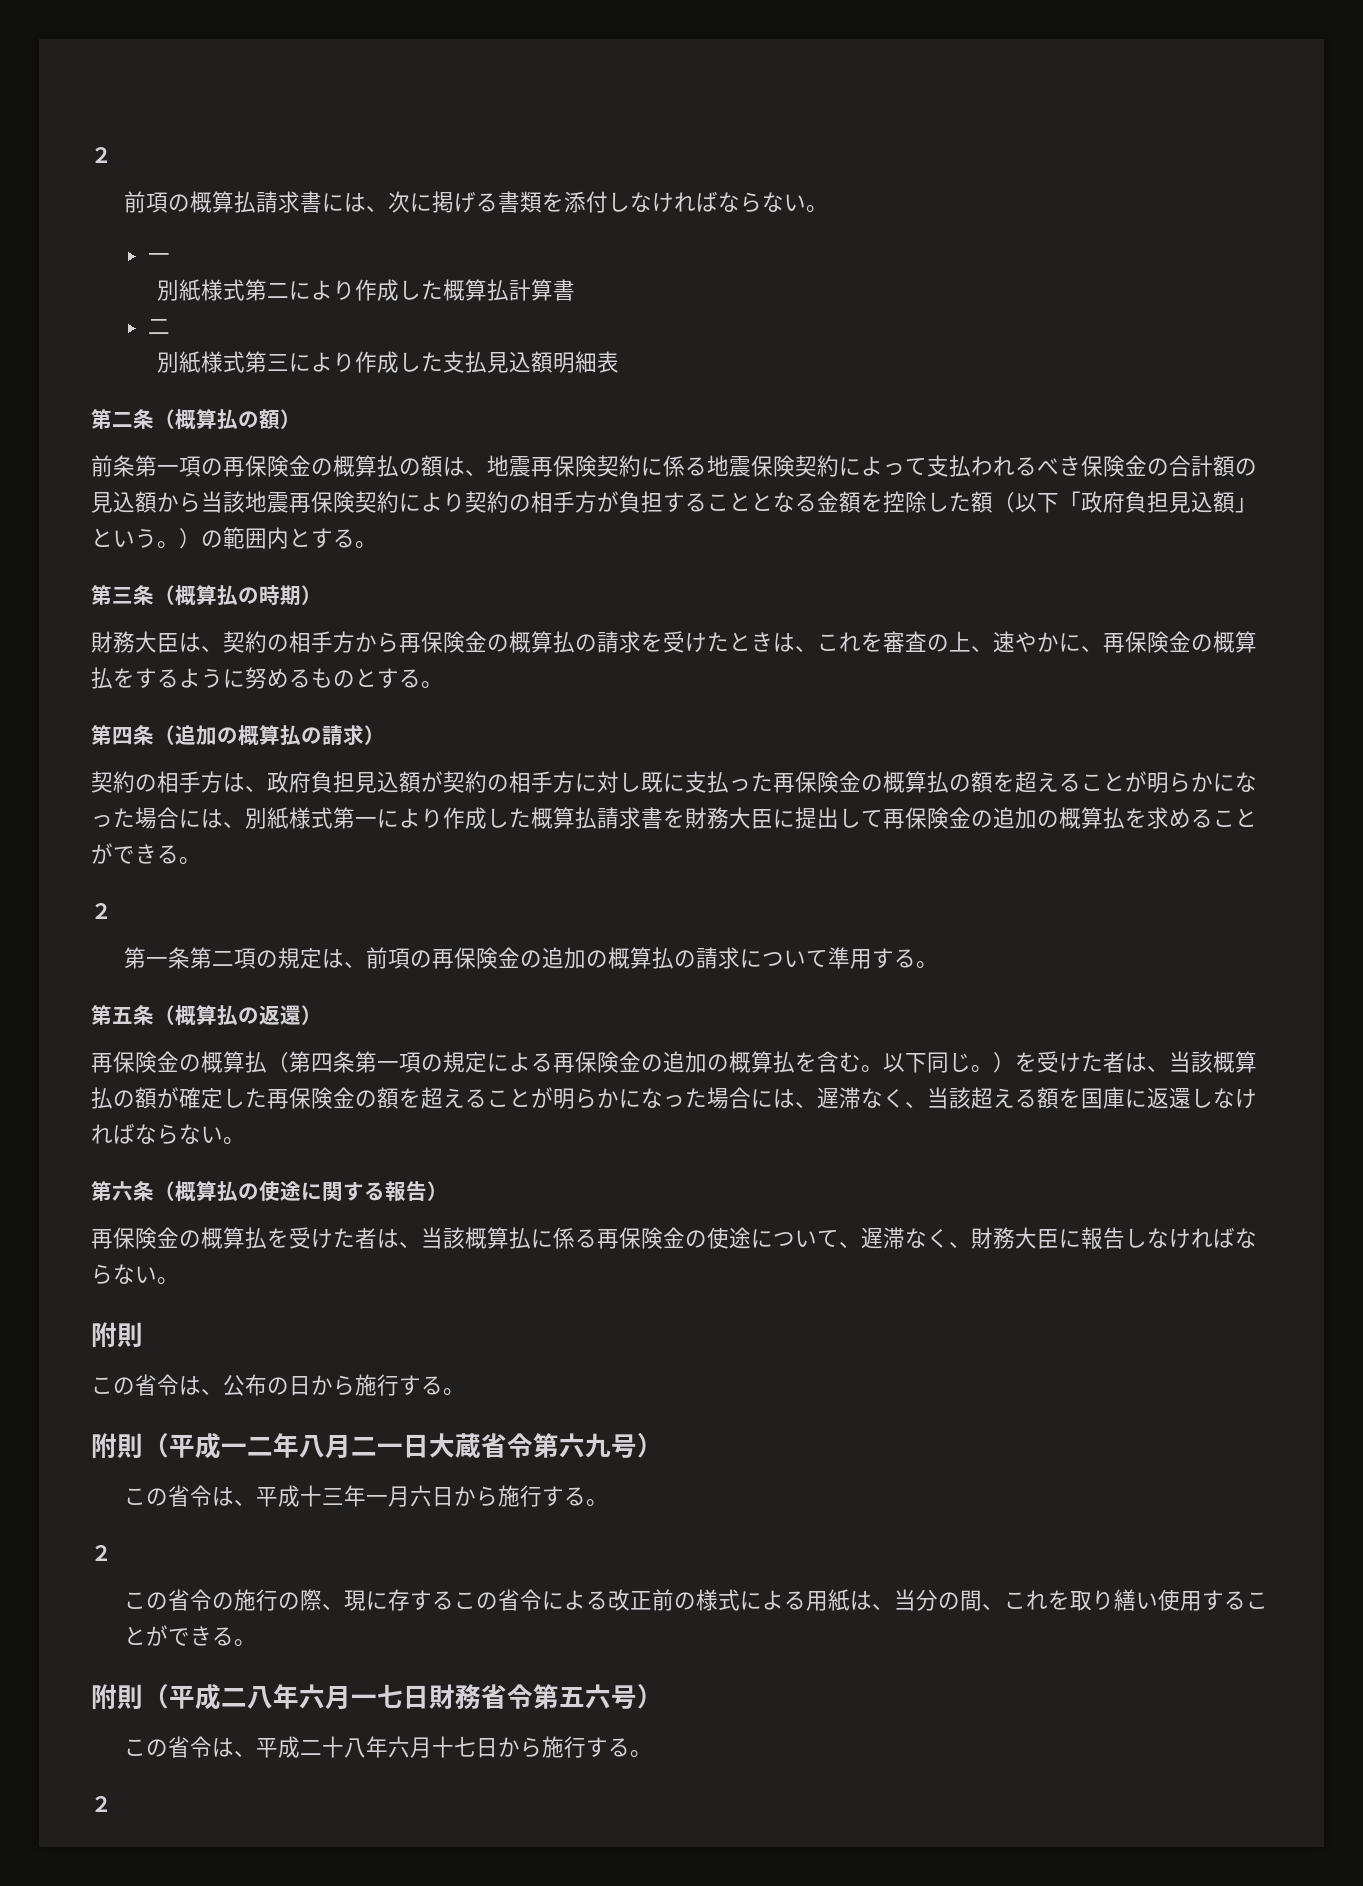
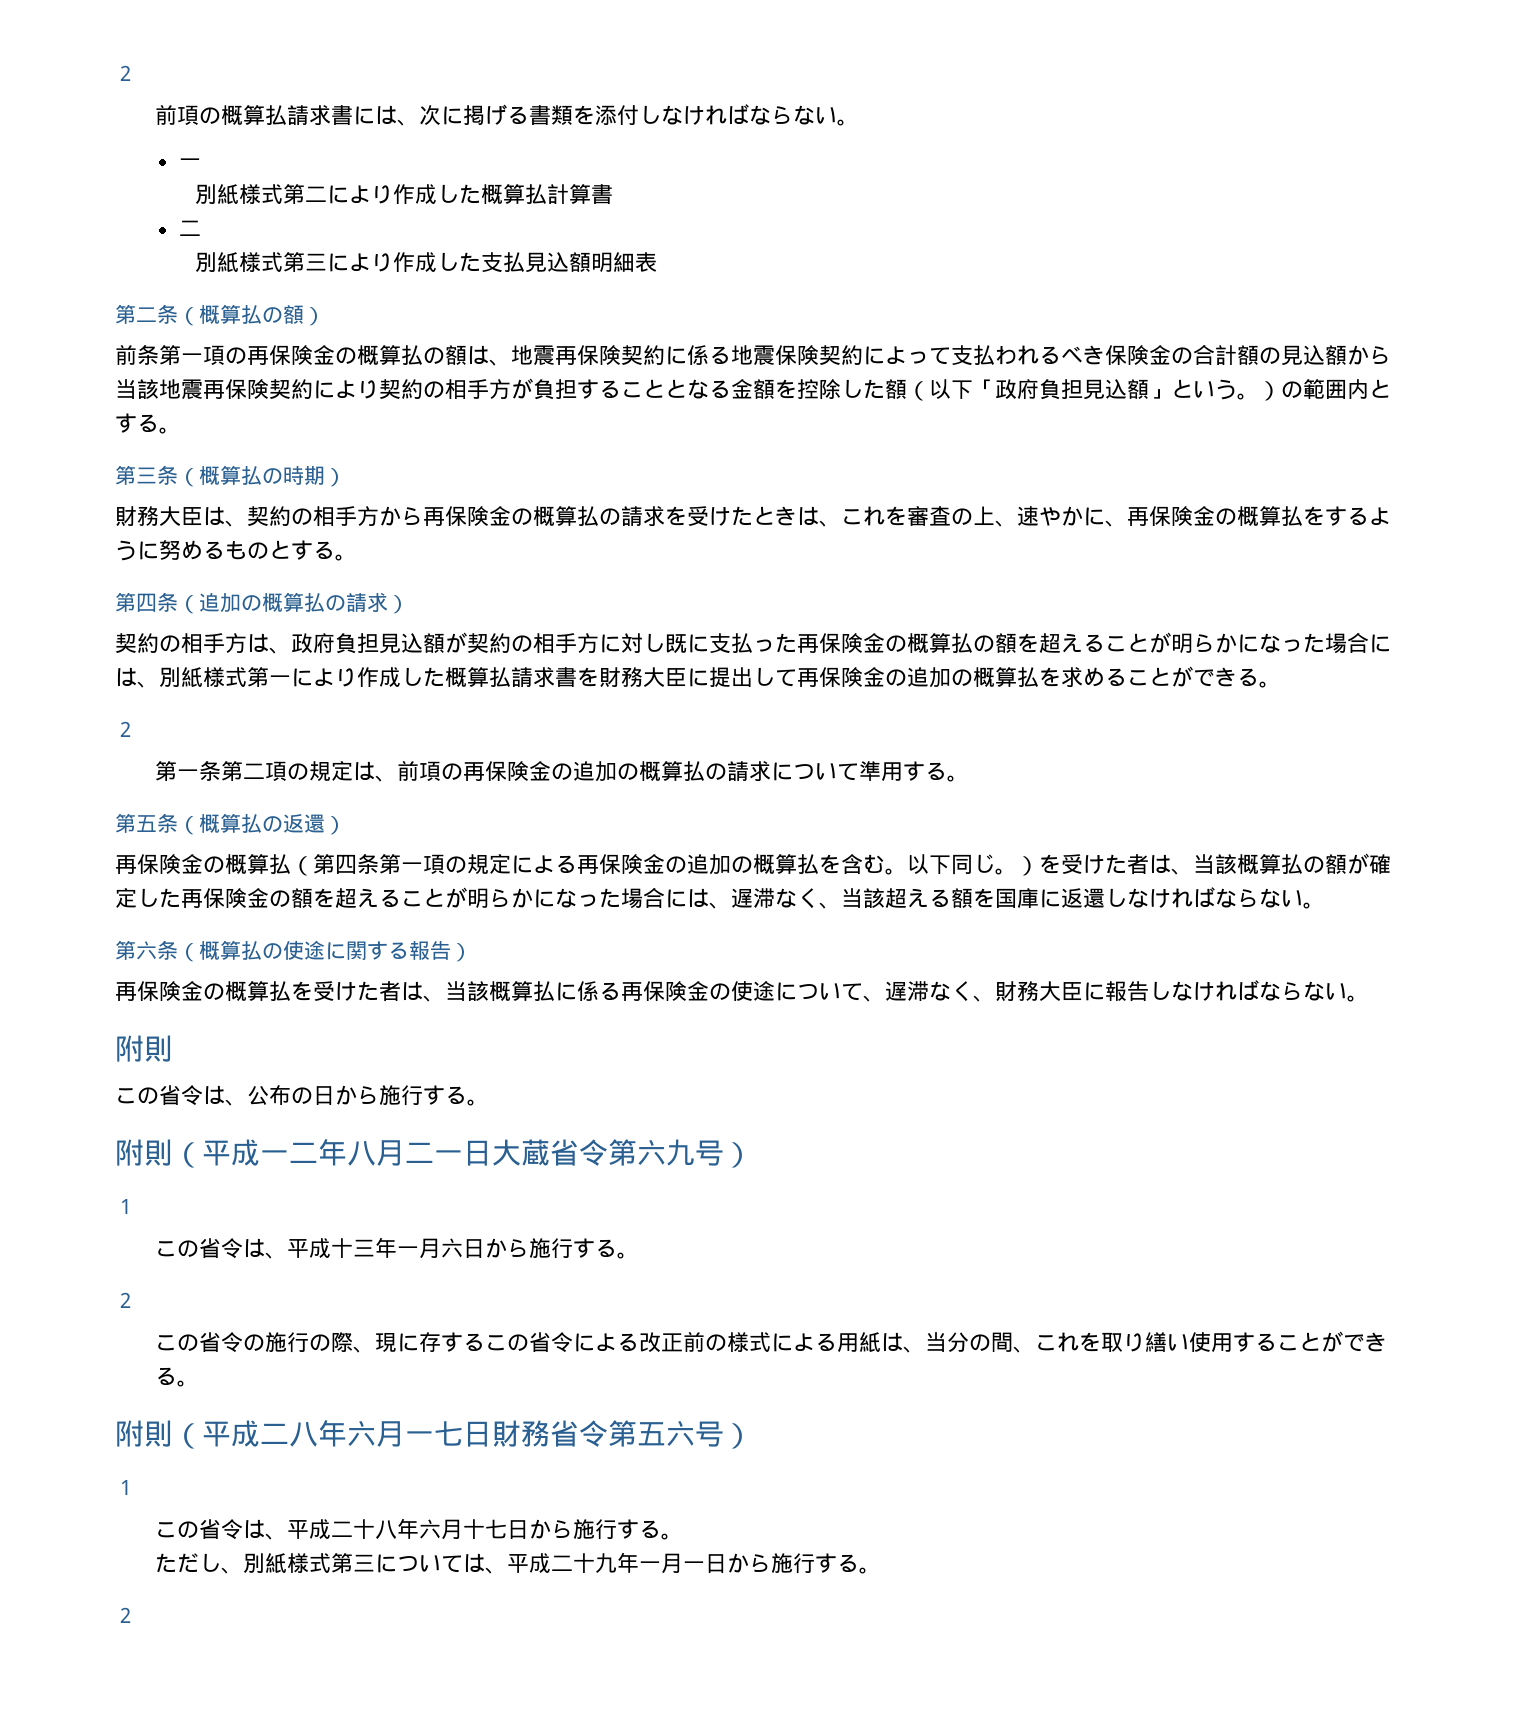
  附則（平成一二年八月二一日大蔵省令第六九号）
+ １
  附則（平成二八年六月一七日財務省令第五六号）
+ １
+ ただし、別紙様式第三については、平成二十九年一月一日から施行する。

